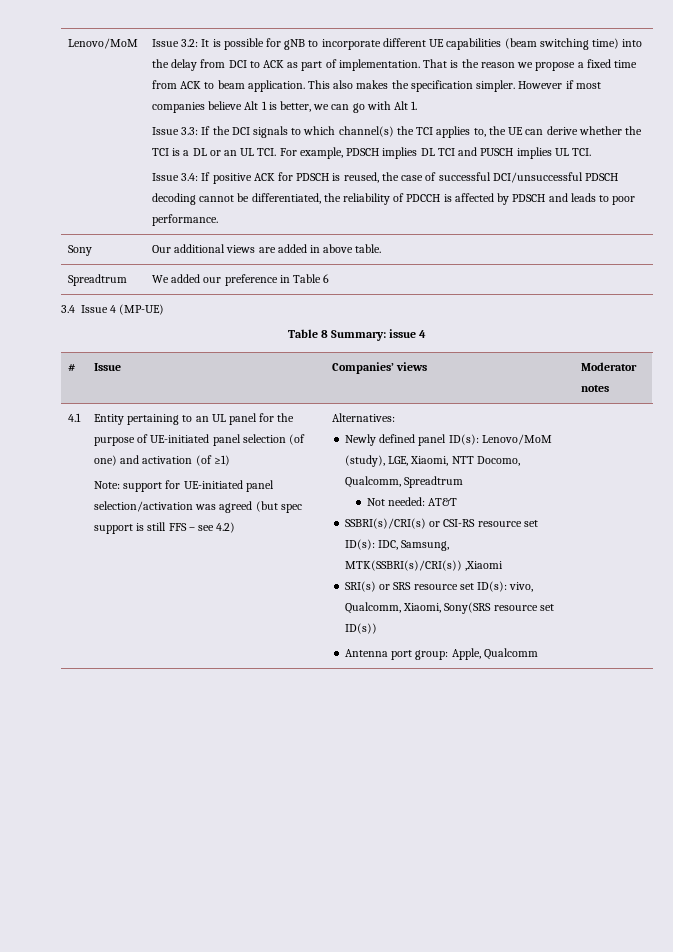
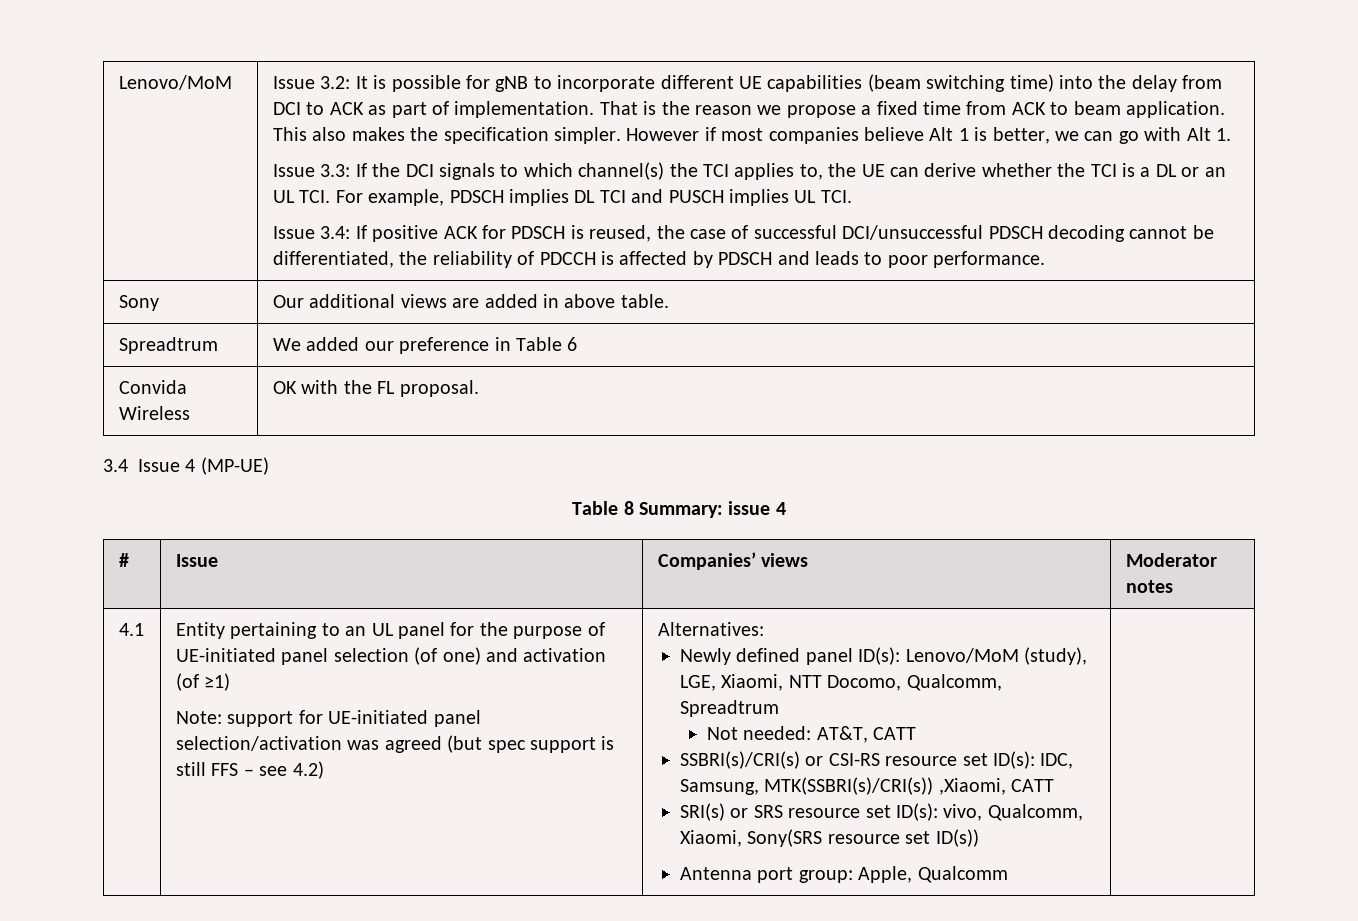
+ Convida Wireless | OK with the FL proposal.
- Not needed: AT&T
+ Not needed: AT&T, CATT
- SSBRI(s)/CRI(s) or CSI-RS resource set ID(s): IDC, Samsung, MTK(SSBRI(s)/CRI(s)) ,Xiaomi
+ SSBRI(s)/CRI(s) or CSI-RS resource set ID(s): IDC, Samsung, MTK(SSBRI(s)/CRI(s)) ,Xiaomi, CATT

